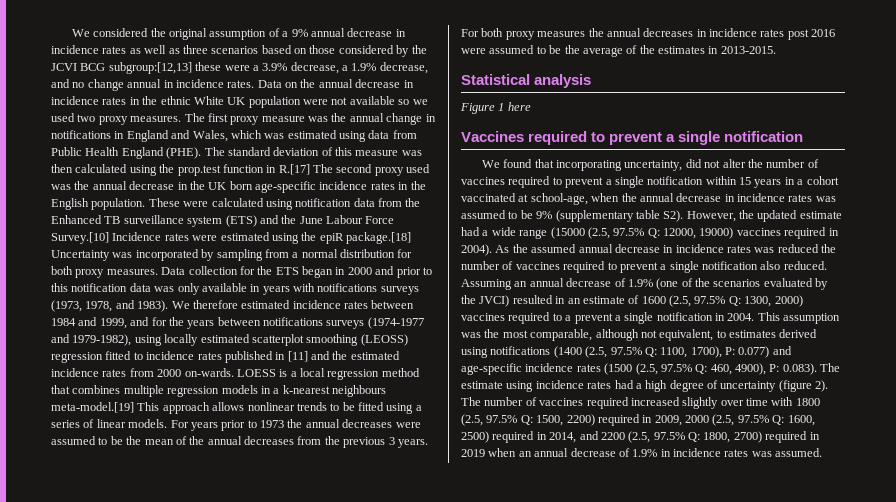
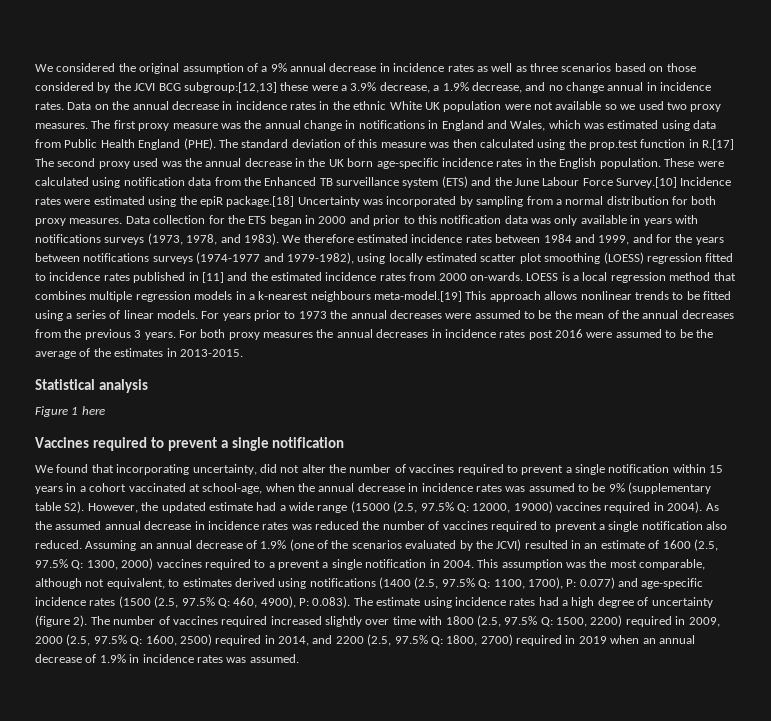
- We therefore estimated incidence rates between 1984 and 1999, and for the years between notifications surveys (1974-1977 and 1979-1982), using locally estimated scatterplot smoothing (LEOSS) regression fitted to incidence rates published in [11] and the estimated incidence rates from 2000 on-wards.
+ We therefore estimated incidence rates between 1984 and 1999, and for the years between notifications surveys (1974-1977 and 1979-1982), using locally estimated scatter plot smoothing (LOESS) regression fitted to incidence rates published in [11] and the estimated incidence rates from 2000 on-wards.
- Assuming an annual decrease of 1.9% (one of the scenarios evaluated by the JVCI) resulted in an estimate of 1600 (2.5, 97.5% Q: 1300, 2000) vaccines required to a prevent a single notification in 2004.
+ Assuming an annual decrease of 1.9% (one of the scenarios evaluated by the JCVI) resulted in an estimate of 1600 (2.5, 97.5% Q: 1300, 2000) vaccines required to a prevent a single notification in 2004.

